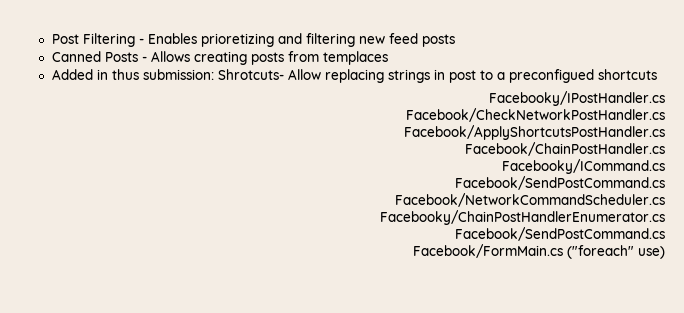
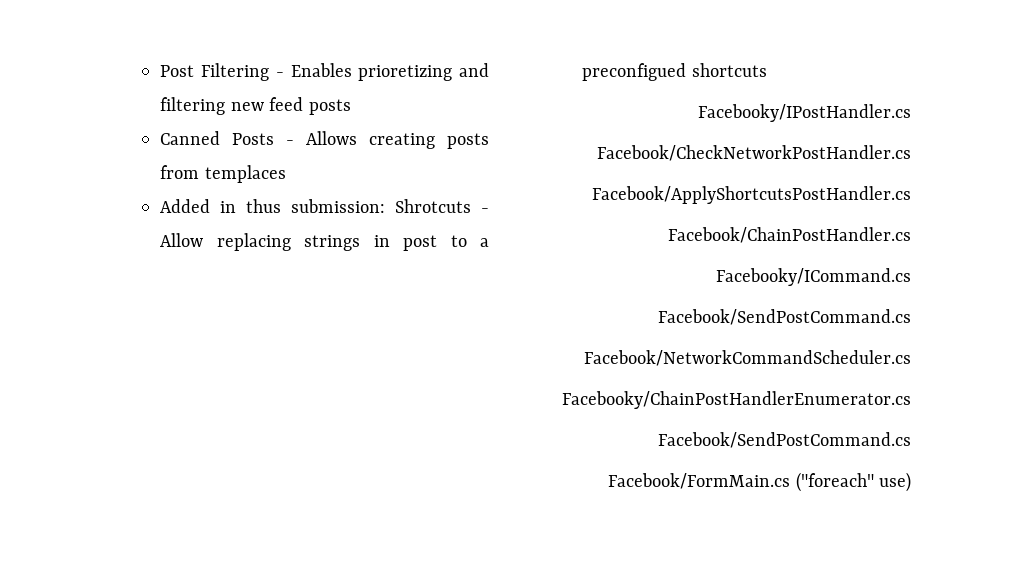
- Added in thus submission: Shrotcuts- Allow replacing strings in post to a preconfigued shortcuts
+ Added in thus submission: Shrotcuts - Allow replacing strings in post to a preconfigued shortcuts

